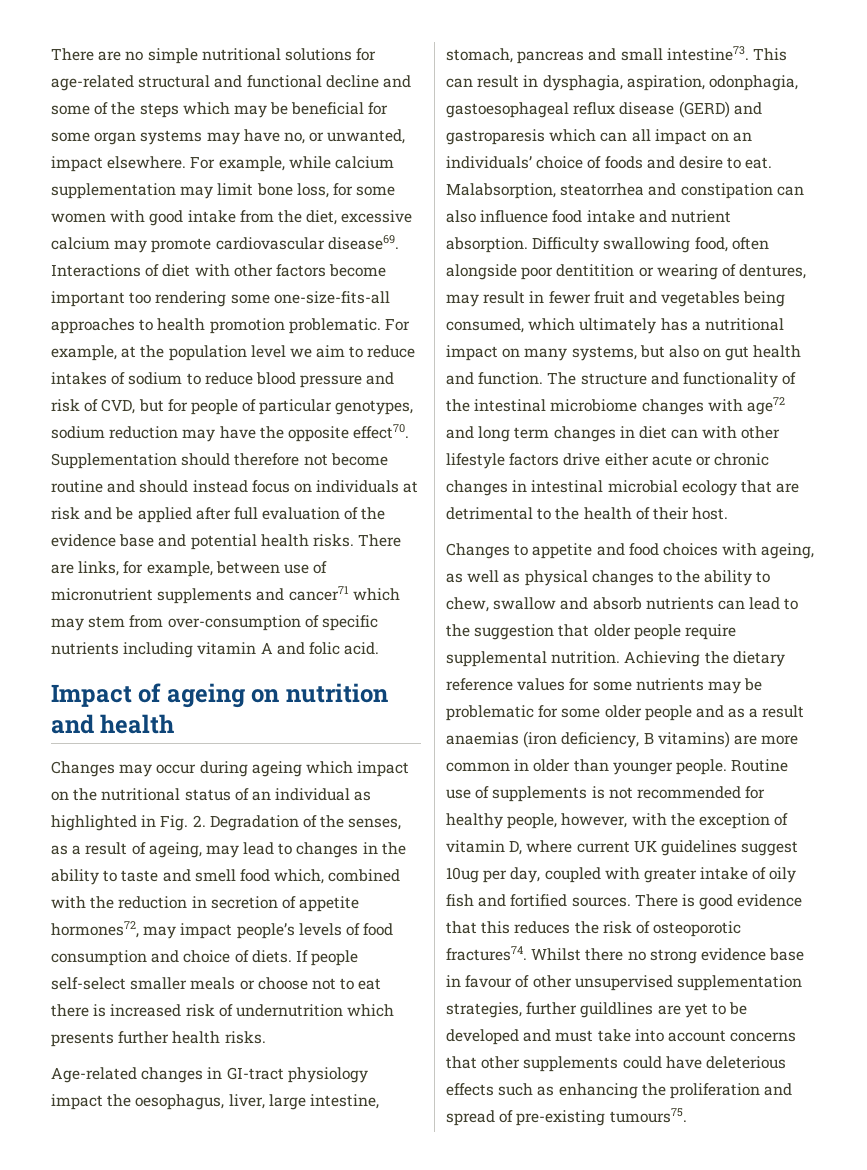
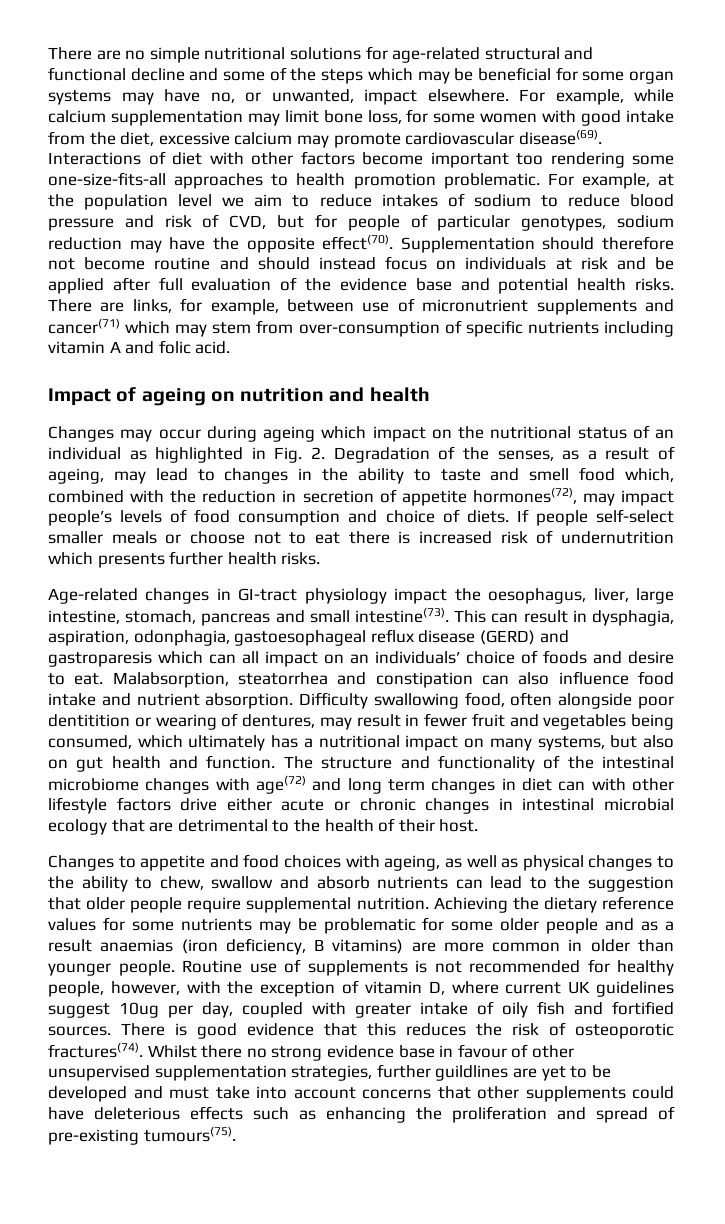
- For example, while calcium supplementation may limit bone loss, for some women with good intake from the diet, excessive calcium may promote cardiovascular disease69.
+ For example, while calcium supplementation may limit bone loss, for some women with good intake from the diet, excessive calcium may promote cardiovascular disease(69).
- For example, at the population level we aim to reduce intakes of sodium to reduce blood pressure and risk of CVD, but for people of particular genotypes, sodium reduction may have the opposite effect70.
+ For example, at the population level we aim to reduce intakes of sodium to reduce blood pressure and risk of CVD, but for people of particular genotypes, sodium reduction may have the opposite effect(70).
- There are links, for example, between use of micronutrient supplements and cancer71 which may stem from over-consumption of specific nutrients including vitamin A and folic acid.
+ There are links, for example, between use of micronutrient supplements and cancer(71) which may stem from over-consumption of specific nutrients including vitamin A and folic acid.
- Changes may occur during ageing which impact on the nutritional status of an individual as highlighted in Fig. 2. Degradation of the senses, as a result of ageing, may lead to changes in the ability to taste and smell food which, combined with the reduction in secretion of appetite hormones72, may impact people’s levels of food consumption and choice of diets.
+ Changes may occur during ageing which impact on the nutritional status of an individual as highlighted in Fig. 2. Degradation of the senses, as a result of ageing, may lead to changes in the ability to taste and smell food which, combined with the reduction in secretion of appetite hormones(72), may impact people’s levels of food consumption and choice of diets.
- Age-related changes in GI-tract physiology impact the oesophagus, liver, large intestine, stomach, pancreas and small intestine73.
+ Age-related changes in GI-tract physiology impact the oesophagus, liver, large intestine, stomach, pancreas and small intestine(73).
- The structure and functionality of the intestinal microbiome changes with age72 and long term changes in diet can with other lifestyle factors drive either acute or chronic changes in intestinal microbial ecology that are detrimental to the health of their host.
+ The structure and functionality of the intestinal microbiome changes with age(72) and long term changes in diet can with other lifestyle factors drive either acute or chronic changes in intestinal microbial ecology that are detrimental to the health of their host.
- There is good evidence that this reduces the risk of osteoporotic fractures74.
+ There is good evidence that this reduces the risk of osteoporotic fractures(74).
- Whilst there no strong evidence base in favour of other unsupervised supplementation strategies, further guildlines are yet to be developed and must take into account concerns that other supplements could have deleterious effects such as enhancing the proliferation and spread of pre-existing tumours75.
+ Whilst there no strong evidence base in favour of other unsupervised supplementation strategies, further guildlines are yet to be developed and must take into account concerns that other supplements could have deleterious effects such as enhancing the proliferation and spread of pre-existing tumours(75).

